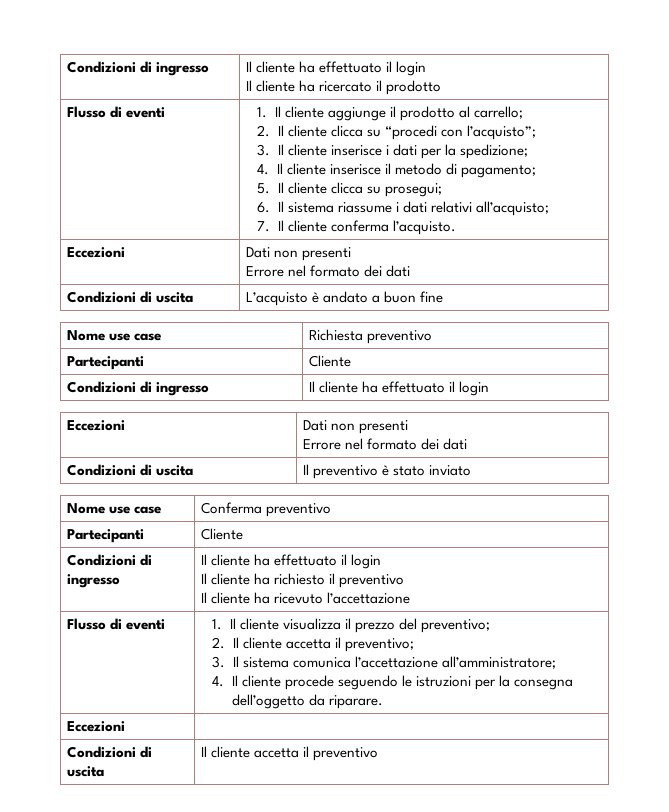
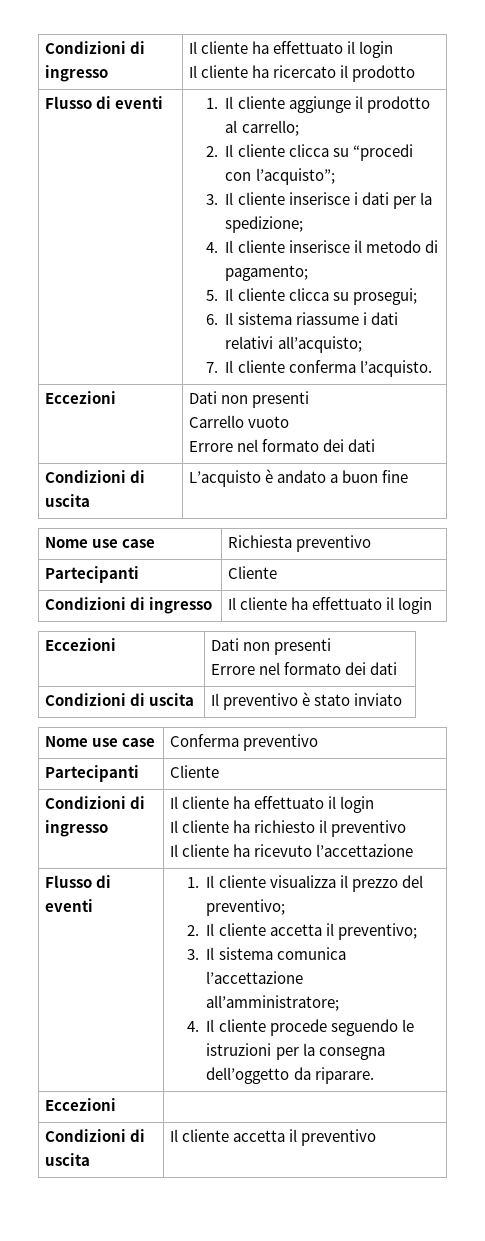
  7. Il cliente conferma l’acquisto.
  Eccezioni | Dati non presenti
+ Carrello vuoto

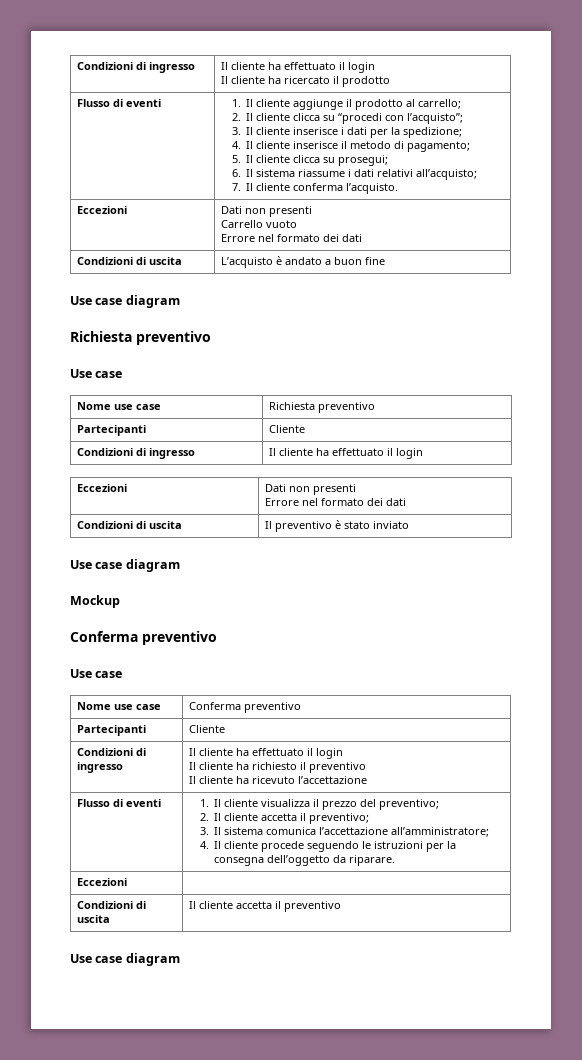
  Condizioni di uscita | L’acquisto è andato a buon fine
+ Use case diagram
+ Richiesta preventivo
+ Use case
  Condizioni di uscita | Il preventivo è stato inviato
+ Use case diagram
+ Mockup
+ Conferma preventivo
+ Use case
  Condizioni di uscita | Il cliente accetta il preventivo
+ Use case diagram

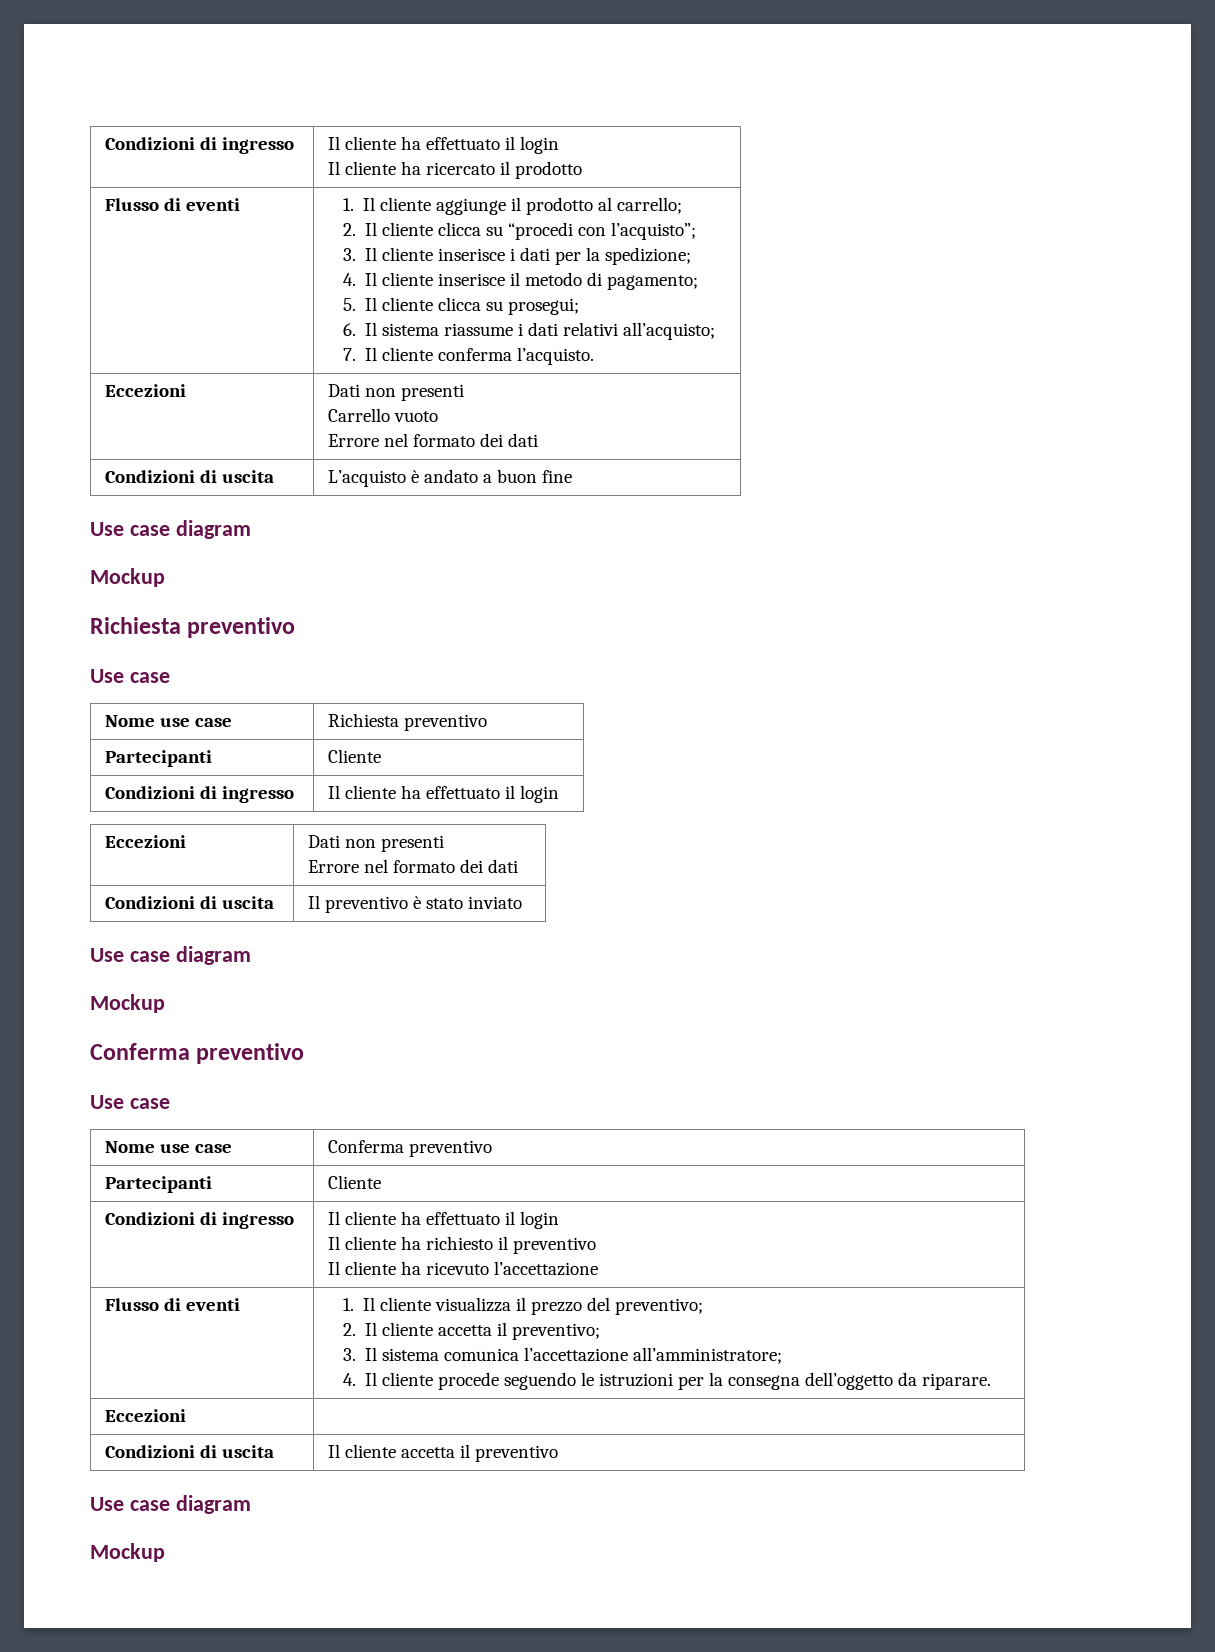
  Condizioni di uscita | L’acquisto è andato a buon fine
  Use case diagram
+ Mockup
  Condizioni di uscita | Il cliente accetta il preventivo
  Use case diagram
+ Mockup

